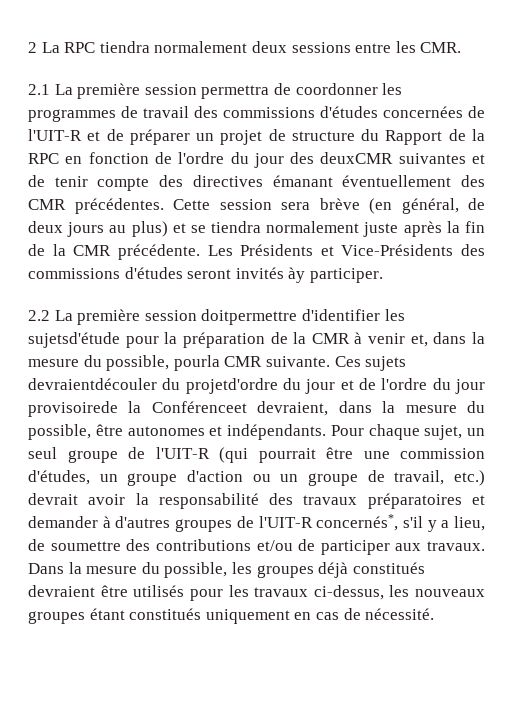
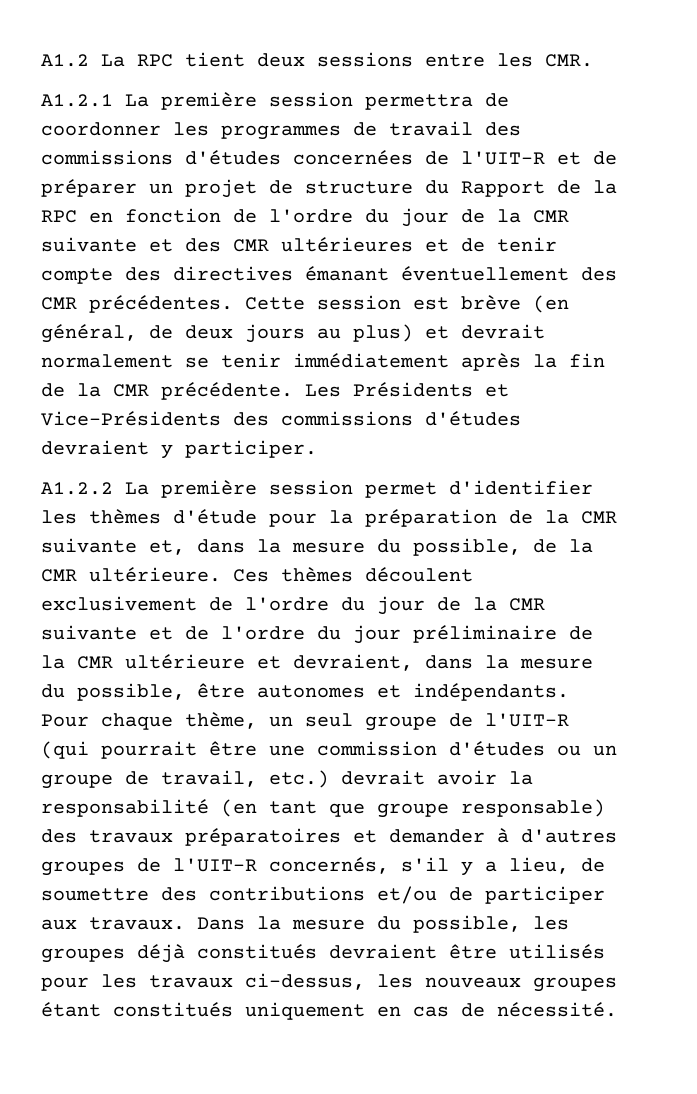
- 2 La RPC tiendra normalement deux sessions entre les CMR.
+ A1.2 La RPC tient deux sessions entre les CMR.
- 2.1 La première session permettra de coordonner les programmes de travail des commissions d'études concernées de l'UIT-R et de préparer un projet de structure du Rapport de la RPC en fonction de l'ordre du jour des deuxCMR suivantes et de tenir compte des directives émanant éventuellement des CMR précédentes.
+ A1.2.1 La première session permettra de coordonner les programmes de travail des commissions d'études concernées de l'UIT-R et de préparer un projet de structure du Rapport de la RPC en fonction de l'ordre du jour de la CMR suivante et des CMR ultérieures et de tenir compte des directives émanant éventuellement des CMR précédentes.
- Cette session sera brève (en général, de deux jours au plus) et se tiendra normalement juste après la fin de la CMR précédente.
+ Cette session est brève (en général, de deux jours au plus) et devrait normalement se tenir immédiatement après la fin de la CMR précédente.
- Les Présidents et Vice-Présidents des commissions d'études seront invités ày participer.
+ Les Présidents et Vice-Présidents des commissions d'études devraient y participer.
- 2.2 La première session doitpermettre d'identifier les sujetsd'étude pour la préparation de la CMR à venir et, dans la mesure du possible, pourla CMR suivante. Ces sujets devraientdécouler du projetd'ordre du jour et de l'ordre du jour provisoirede la Conférenceet devraient, dans la mesure du possible, être autonomes et indépendants.
+ A1.2.2 La première session permet d'identifier les thèmes d'étude pour la préparation de la CMR suivante et, dans la mesure du possible, de la CMR ultérieure. Ces thèmes découlent exclusivement de l'ordre du jour de la CMR suivante et de l'ordre du jour préliminaire de la CMR ultérieure et devraient, dans la mesure du possible, être autonomes et indépendants.
- Pour chaque sujet, un seul groupe de l'UIT-R (qui pourrait être une commission d'études, un groupe d'action ou un groupe de travail, etc.) devrait avoir la responsabilité des travaux préparatoires et demander à d'autres groupes de l'UIT-R concernés*, s'il y a lieu, de soumettre des contributions et/ou de participer aux travaux.
+ Pour chaque thème, un seul groupe de l'UIT-R (qui pourrait être une commission d'études ou un groupe de travail, etc.) devrait avoir la responsabilité (en tant que groupe responsable) des travaux préparatoires et demander à d'autres groupes de l'UIT-R concernés, s'il y a lieu, de soumettre des contributions et/ou de participer aux travaux.

